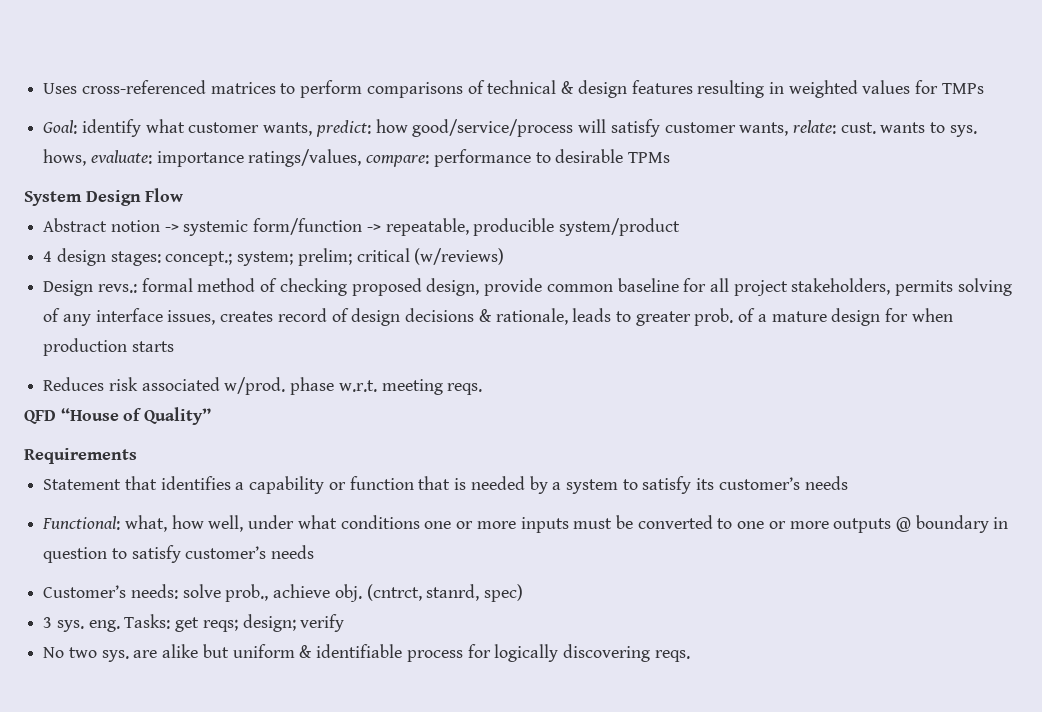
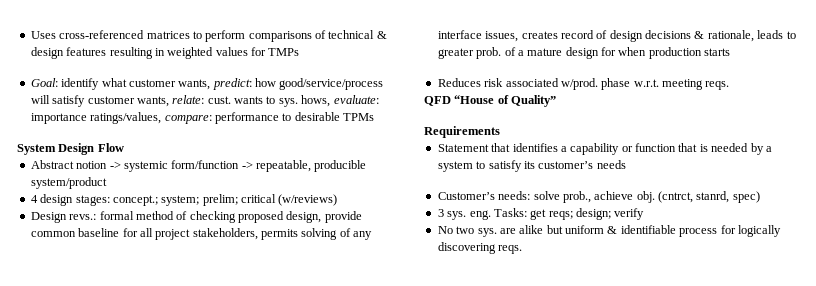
- Functional: what, how well, under what conditions one or more inputs must be converted to one or more outputs @ boundary in question to satisfy customer’s needs

